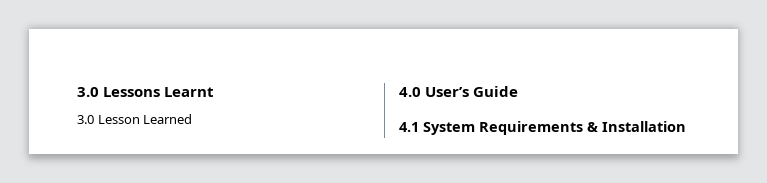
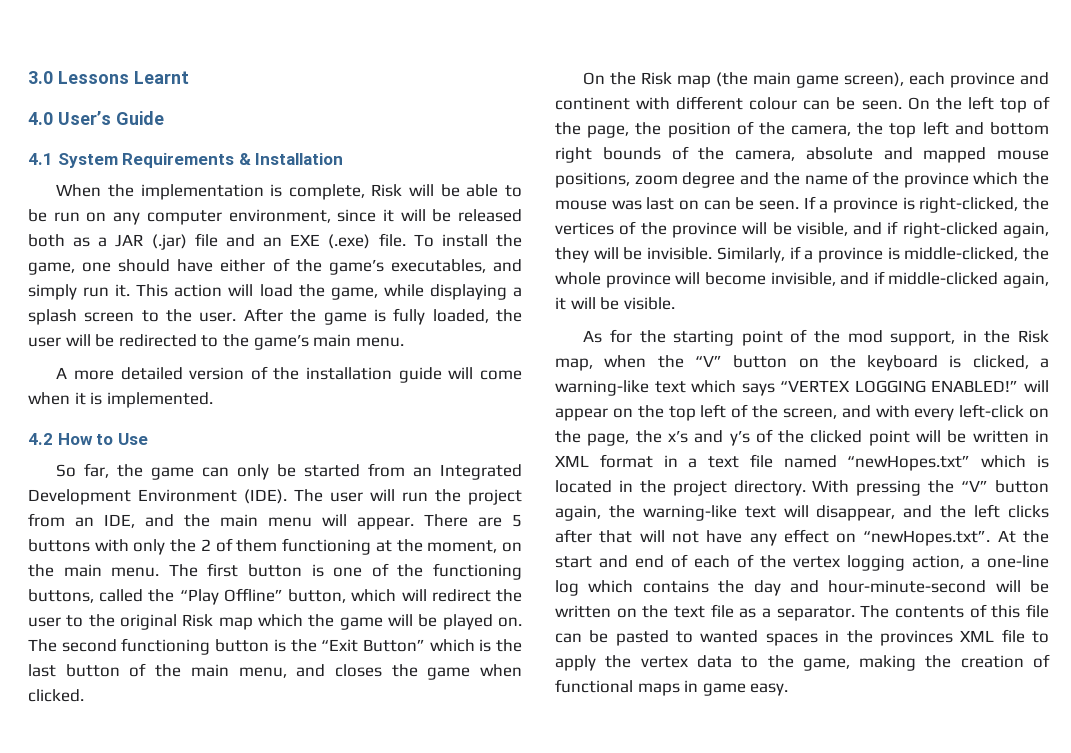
- 3.0 Lesson Learned
+ When the implementation is complete, Risk will be able to be run on any computer environment, since it will be released both as a JAR (.jar) file and an EXE (.exe) file. To install the game, one should have either of the game’s executables, and simply run it. This action will load the game, while displaying a splash screen to the user. After the game is fully loaded, the user will be redirected to the game’s main menu.
+ A more detailed version of the installation guide will come when it is implemented.
+ 4.2 How to Use
+ So far, the game can only be started from an Integrated Development Environment (IDE). The user will run the project from an IDE, and the main menu will appear. There are 5 buttons with only the 2 of them functioning at the moment, on the main menu. The first button is one of the functioning buttons, called the “Play Offline” button, which will redirect the user to the original Risk map which the game will be played on. The second functioning button is the “Exit Button” which is the last button of the main menu, and closes the game when clicked.
+ On the Risk map (the main game screen), each province and continent with different colour can be seen. On the left top of the page, the position of the camera, the top left and bottom right bounds of the camera, absolute and mapped mouse positions, zoom degree and the name of the province which the mouse was last on can be seen. If a province is right-clicked, the vertices of the province will be visible, and if right-clicked again, they will be invisible. Similarly, if a province is middle-clicked, the whole province will become invisible, and if middle-clicked again, it will be visible.
+ As for the starting point of the mod support, in the Risk map, when the “V” button on the keyboard is clicked, a warning-like text which says “VERTEX LOGGING ENABLED!” will appear on the top left of the screen, and with every left-click on the page, the x’s and y’s of the clicked point will be written in XML format in a text file named “newHopes.txt” which is located in the project directory. With pressing the “V” button again, the warning-like text will disappear, and the left clicks after that will not have any effect on “newHopes.txt”. At the start and end of each of the vertex logging action, a one-line log which contains the day and hour-minute-second will be written on the text file as a separator. The contents of this file can be pasted to wanted spaces in the provinces XML file to apply the vertex data to the game, making the creation of functional maps in game easy.

